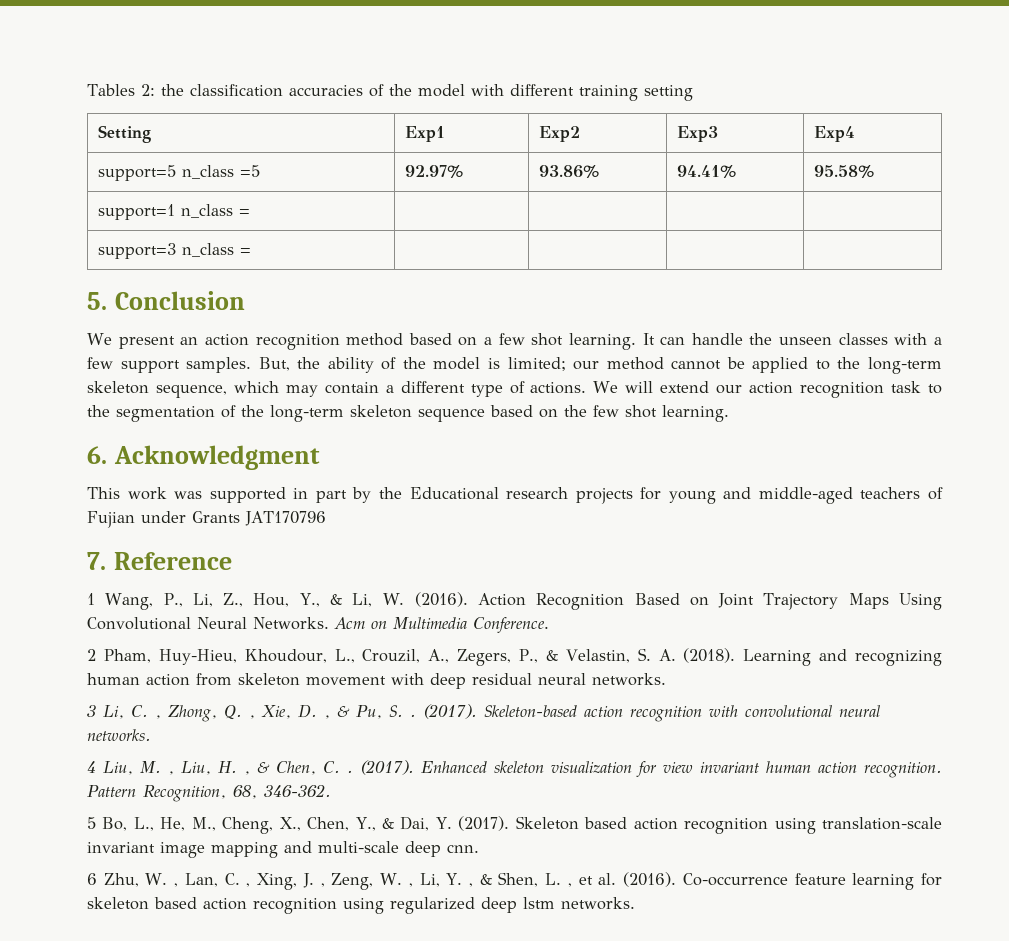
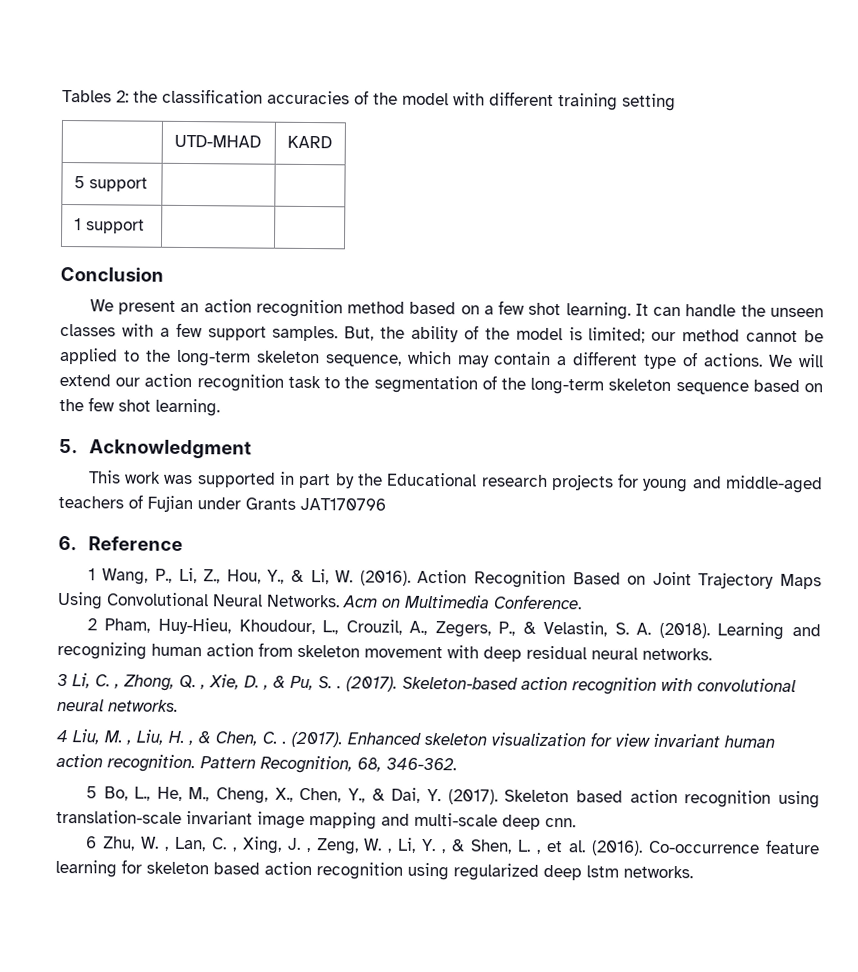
- Setting | Exp1 | Exp2 | Exp3 | Exp4
- support=5 n_class =5 | 92.97% | 93.86% | 94.41% | 95.58%
- support=1 n_class = | | | |
- support=3 n_class = | | | |
- 5. Conclusion
+ | UTD-MHAD | KARD
+ 5 support | |
+ 1 support | |
+ Conclusion
- 6. Acknowledgment
+ 5. Acknowledgment
- 7. Reference
+ 6. Reference

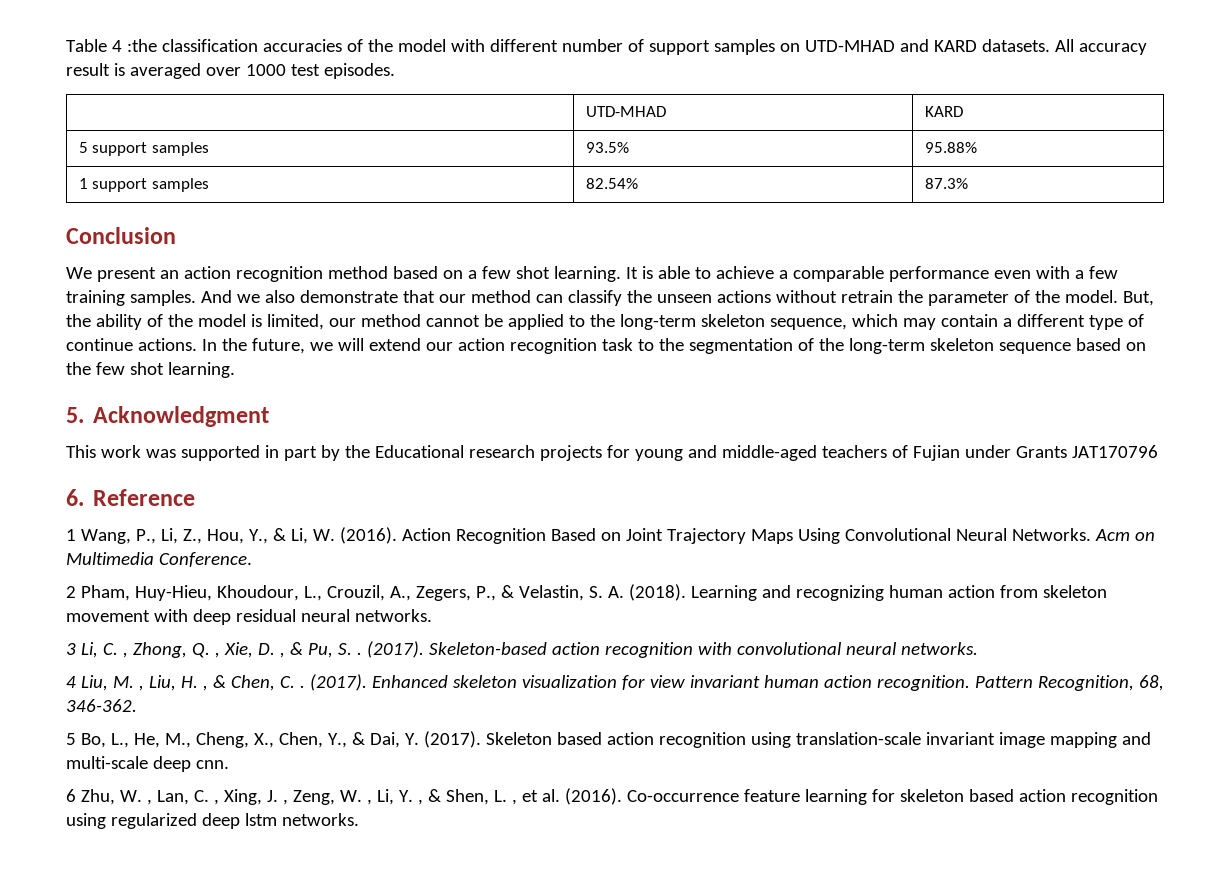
- Tables 2: the classification accuracies of the model with different training setting
+ Table 4 :the classification accuracies of the model with different number of support samples on UTD-MHAD and KARD datasets. All accuracy result is averaged over 1000 test episodes.
- 5 support | |
+ 5 support samples | 93.5% | 95.88%
- 1 support | |
+ 1 support samples | 82.54% | 87.3%
- It can handle the unseen classes with a few support samples.
+ It is able to achieve a comparable performance even with a few training samples. And we also demonstrate that our method can classify the unseen actions without retrain the parameter of the model.
- But, the ability of the model is limited; our method cannot be applied to the long-term skeleton sequence, which may contain a different type of actions. We will extend our action recognition task to the segmentation of the long-term skeleton sequence based on the few shot learning.
+ But, the ability of the model is limited, our method cannot be applied to the long-term skeleton sequence, which may contain a different type of continue actions. In the future, we will extend our action recognition task to the segmentation of the long-term skeleton sequence based on the few shot learning.

